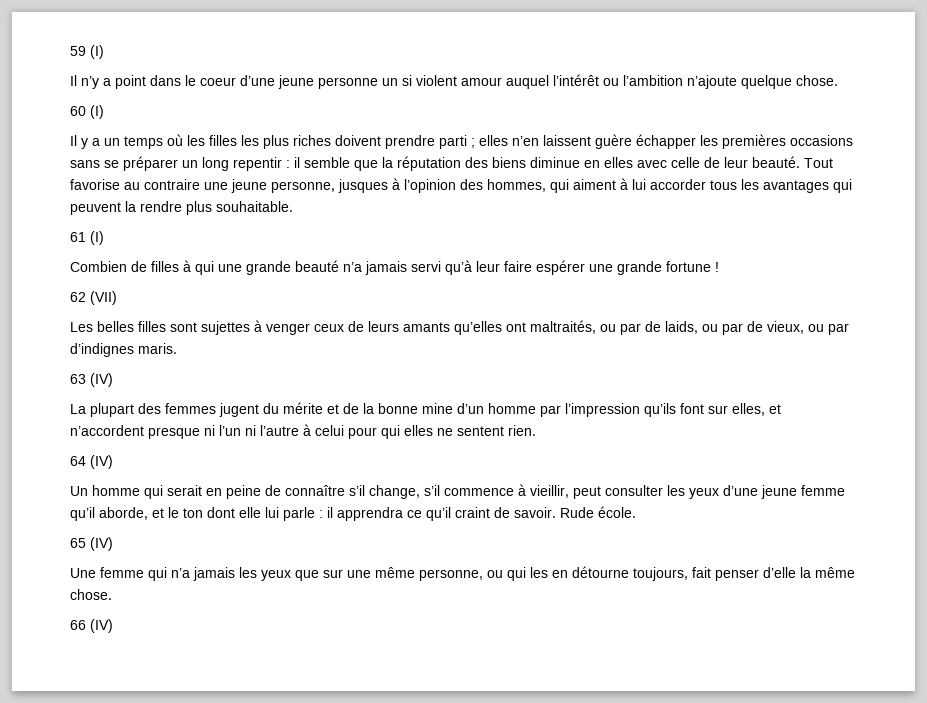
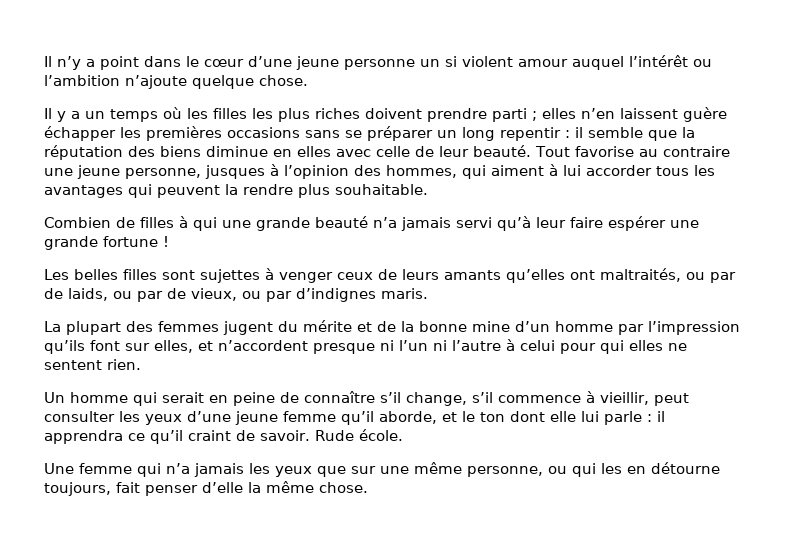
- 59 (I)
- Il n’y a point dans le coeur d’une jeune personne un si violent amour auquel l’intérêt ou l’ambition n’ajoute quelque chose.
+ Il n’y a point dans le cœur d’une jeune personne un si violent amour auquel l’intérêt ou l’ambition n’ajoute quelque chose.
- 60 (I)
- 61 (I)
- 62 (VII)
- 63 (IV)
- 64 (IV)
- 65 (IV)
- 66 (IV)

